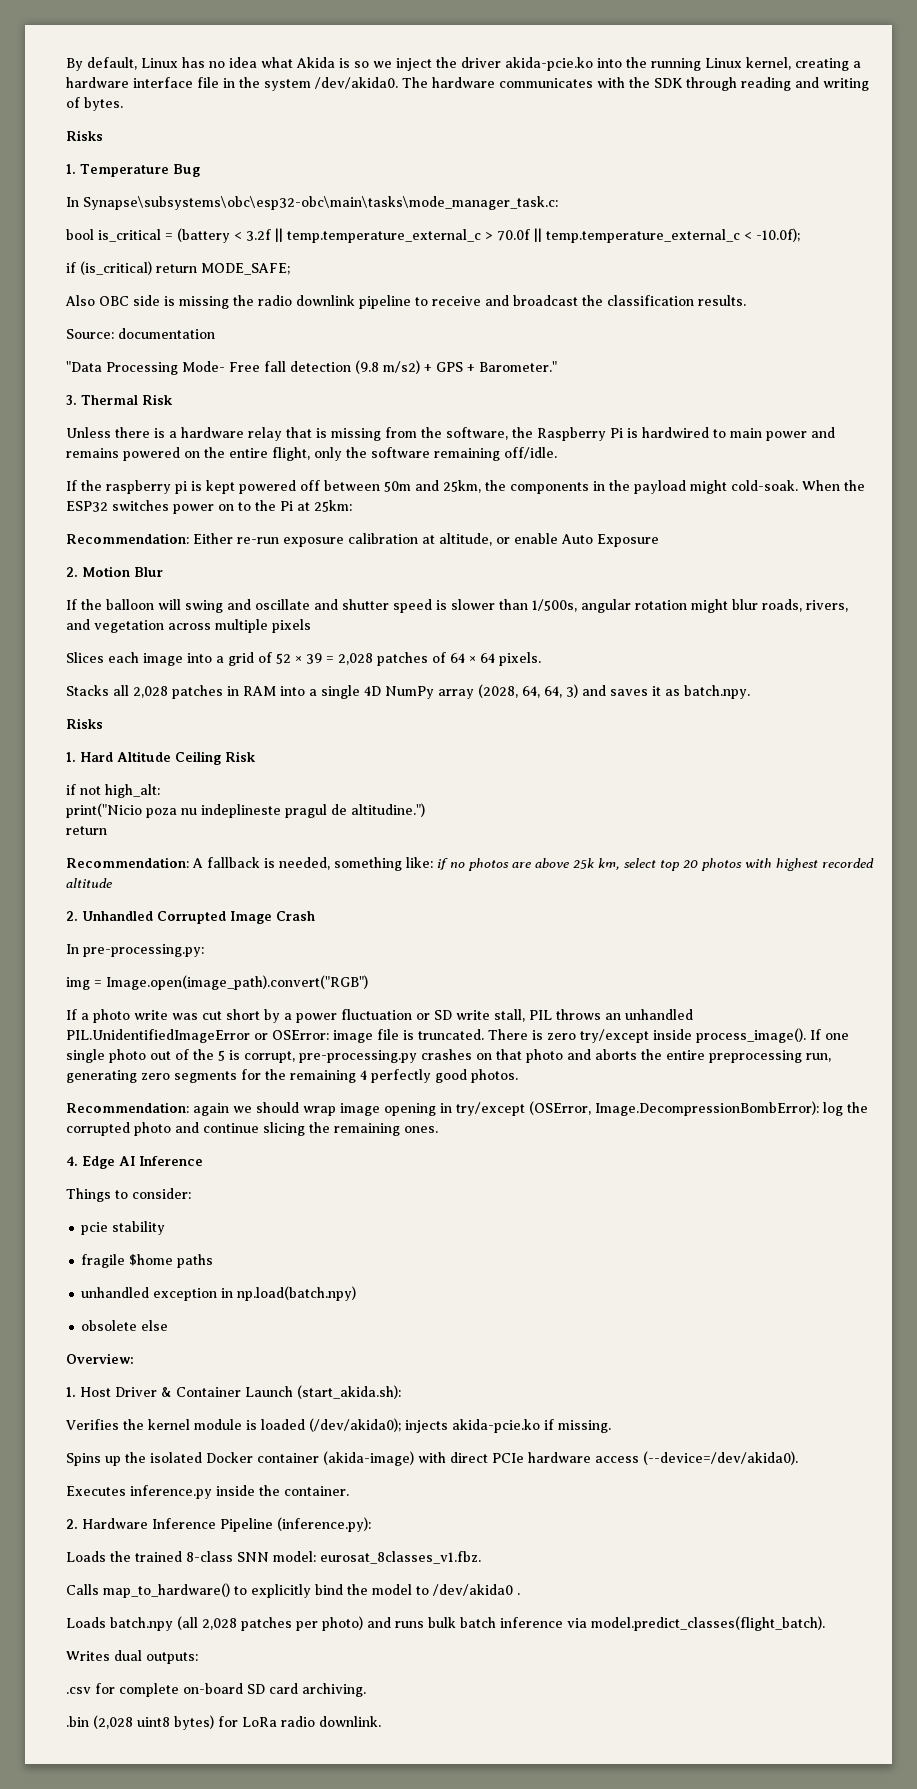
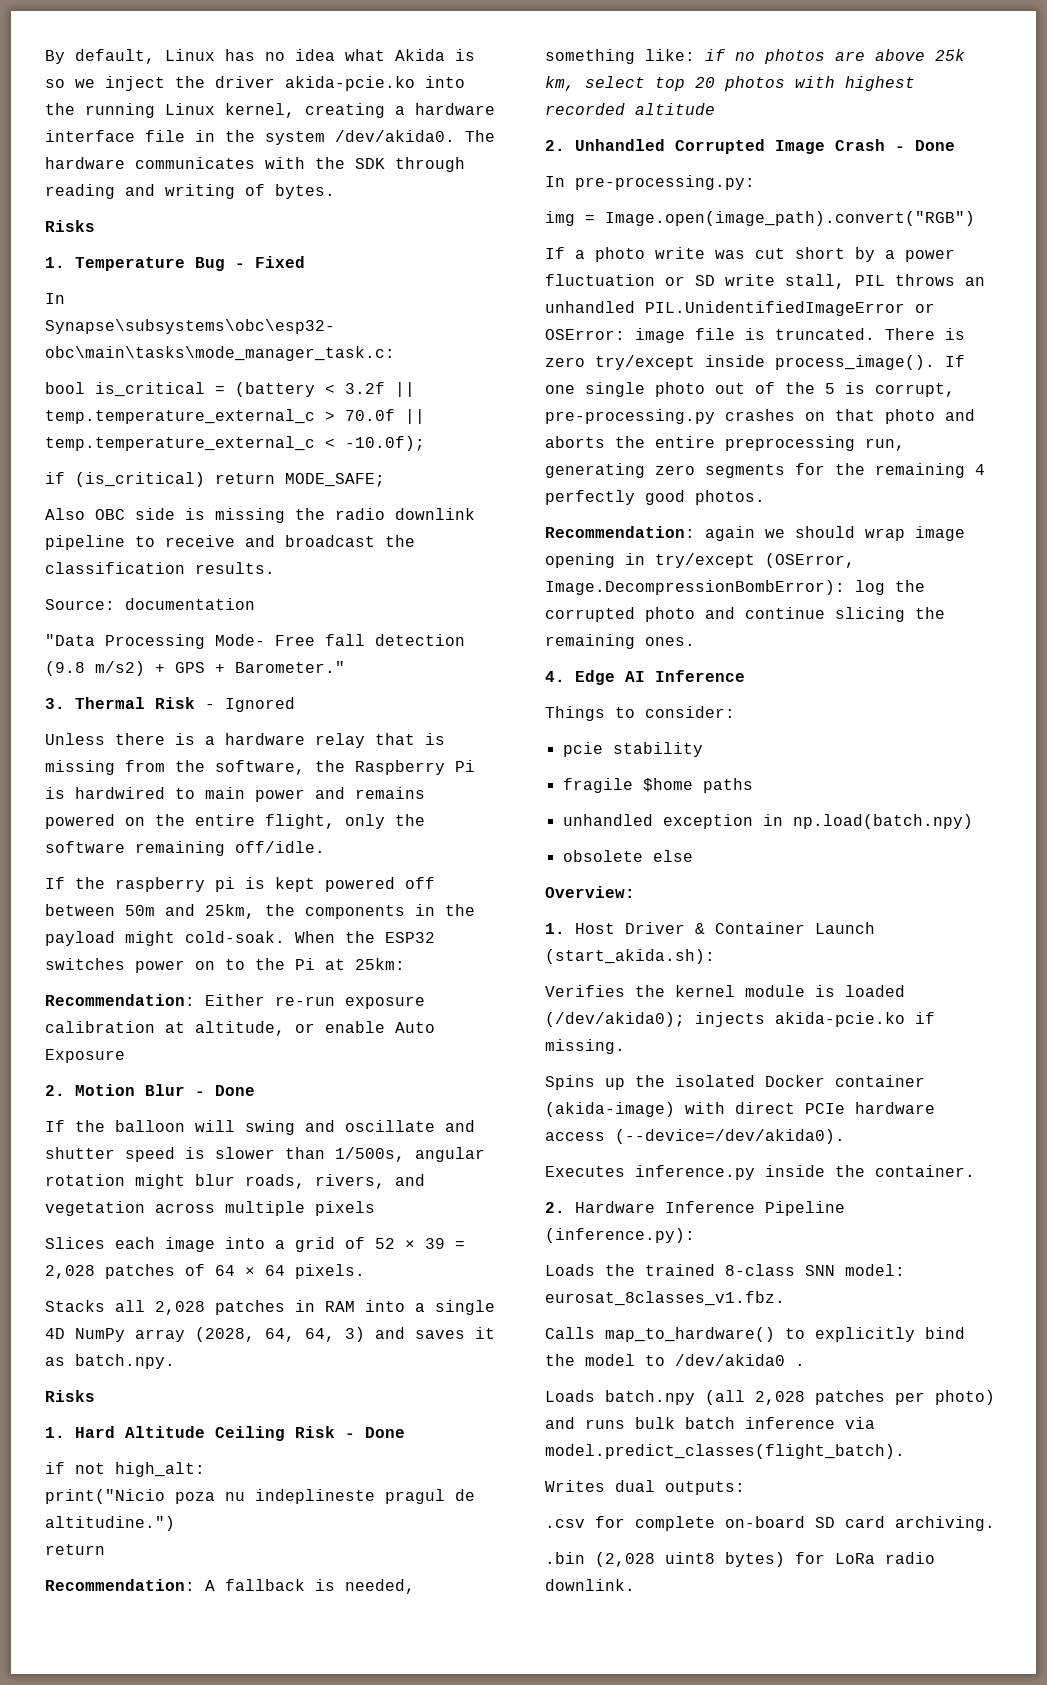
- 1. Temperature Bug
+ 1. Temperature Bug - Fixed
- 3. Thermal Risk
+ 3. Thermal Risk - Ignored
- 2. Motion Blur
+ 2. Motion Blur - Done
- 1. Hard Altitude Ceiling Risk
+ 1. Hard Altitude Ceiling Risk - Done
- 2. Unhandled Corrupted Image Crash
+ 2. Unhandled Corrupted Image Crash - Done

